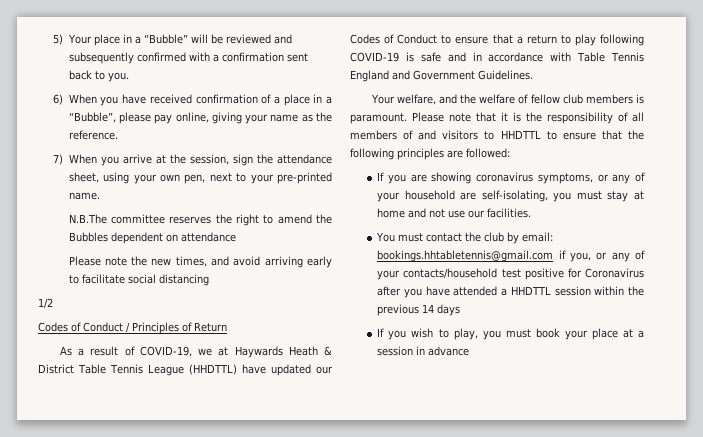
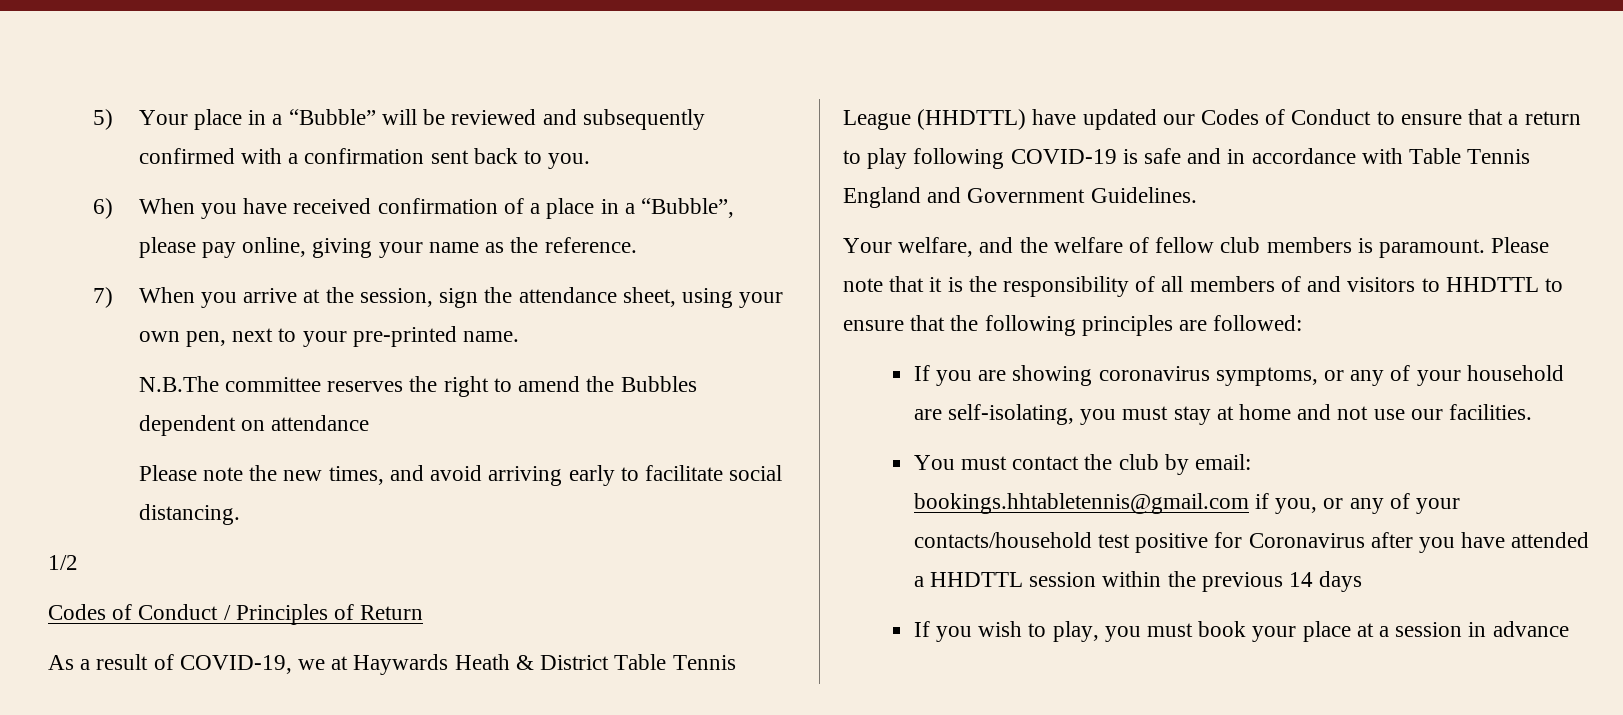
- Please note the new times, and avoid arriving early to facilitate social distancing
+ Please note the new times, and avoid arriving early to facilitate social distancing.

